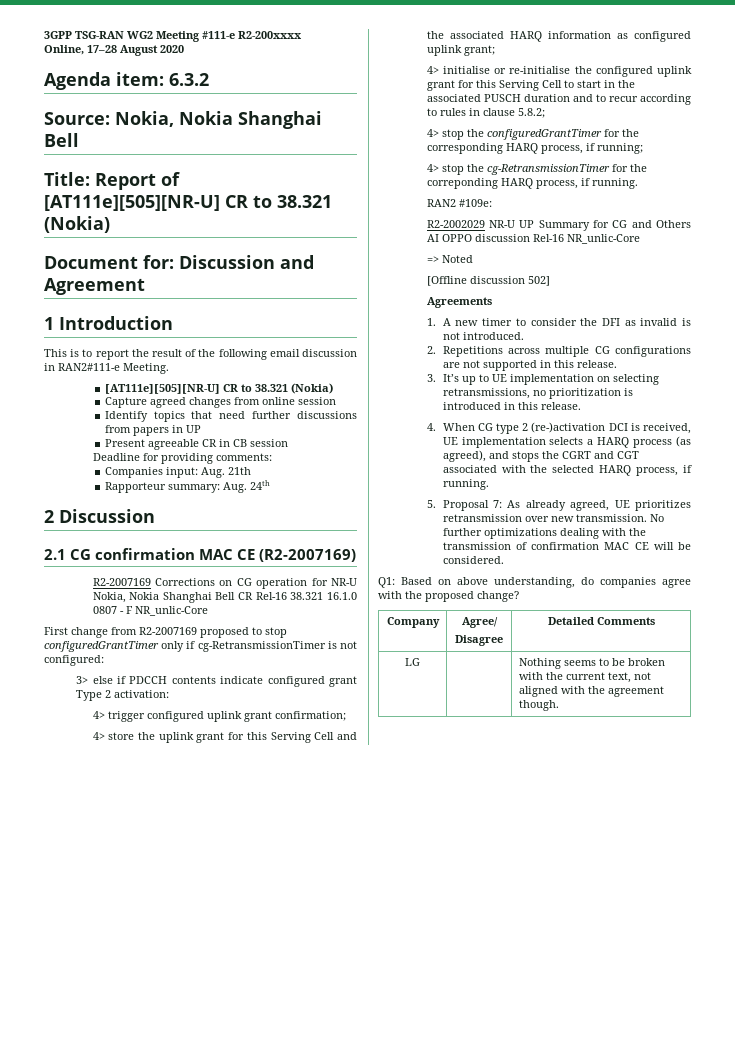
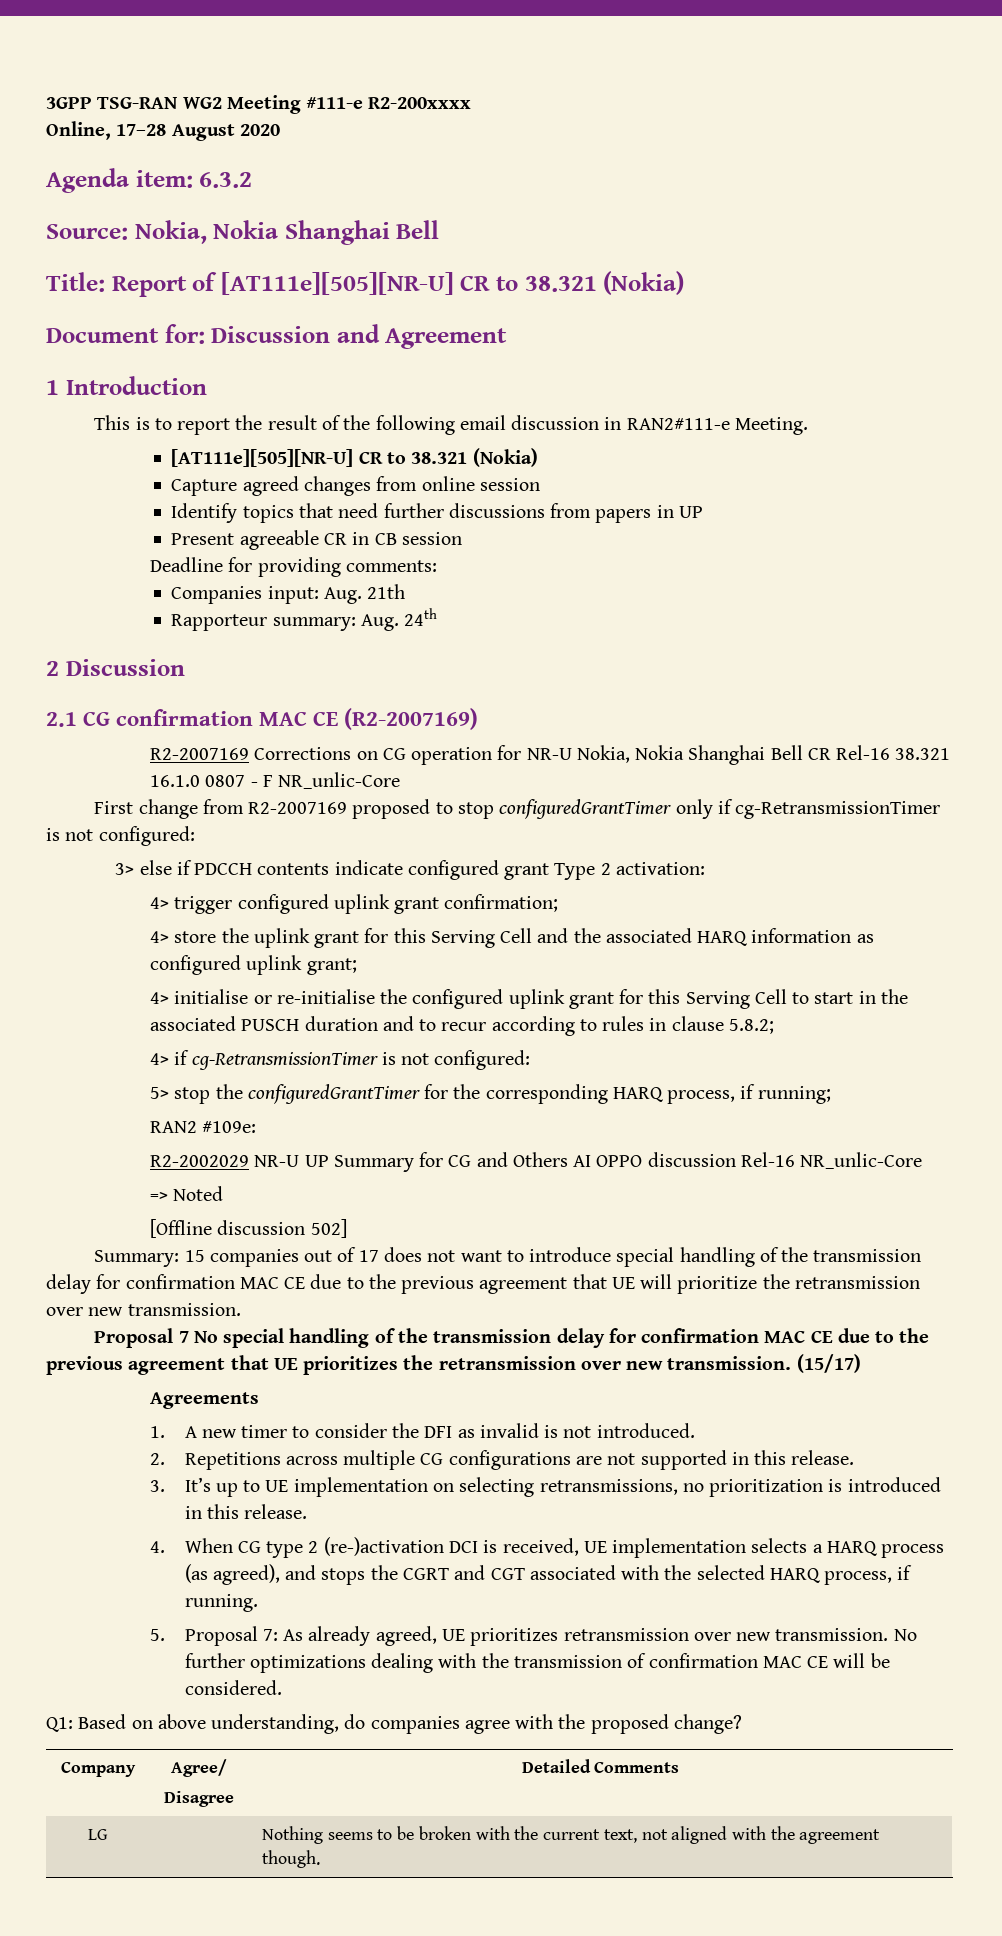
- 4> stop the configuredGrantTimer for the corresponding HARQ process, if running;
+ 4> if cg-RetransmissionTimer is not configured:
+ 5> stop the configuredGrantTimer for the corresponding HARQ process, if running;
- 4> stop the cg-RetransmissionTimer for the correponding HARQ process, if running.
+ Summary: 15 companies out of 17 does not want to introduce special handling of the transmission delay for confirmation MAC CE due to the previous agreement that UE will prioritize the retransmission over new transmission.
+ Proposal 7 No special handling of the transmission delay for confirmation MAC CE due to the previous agreement that UE prioritizes the retransmission over new transmission. (15/17)

